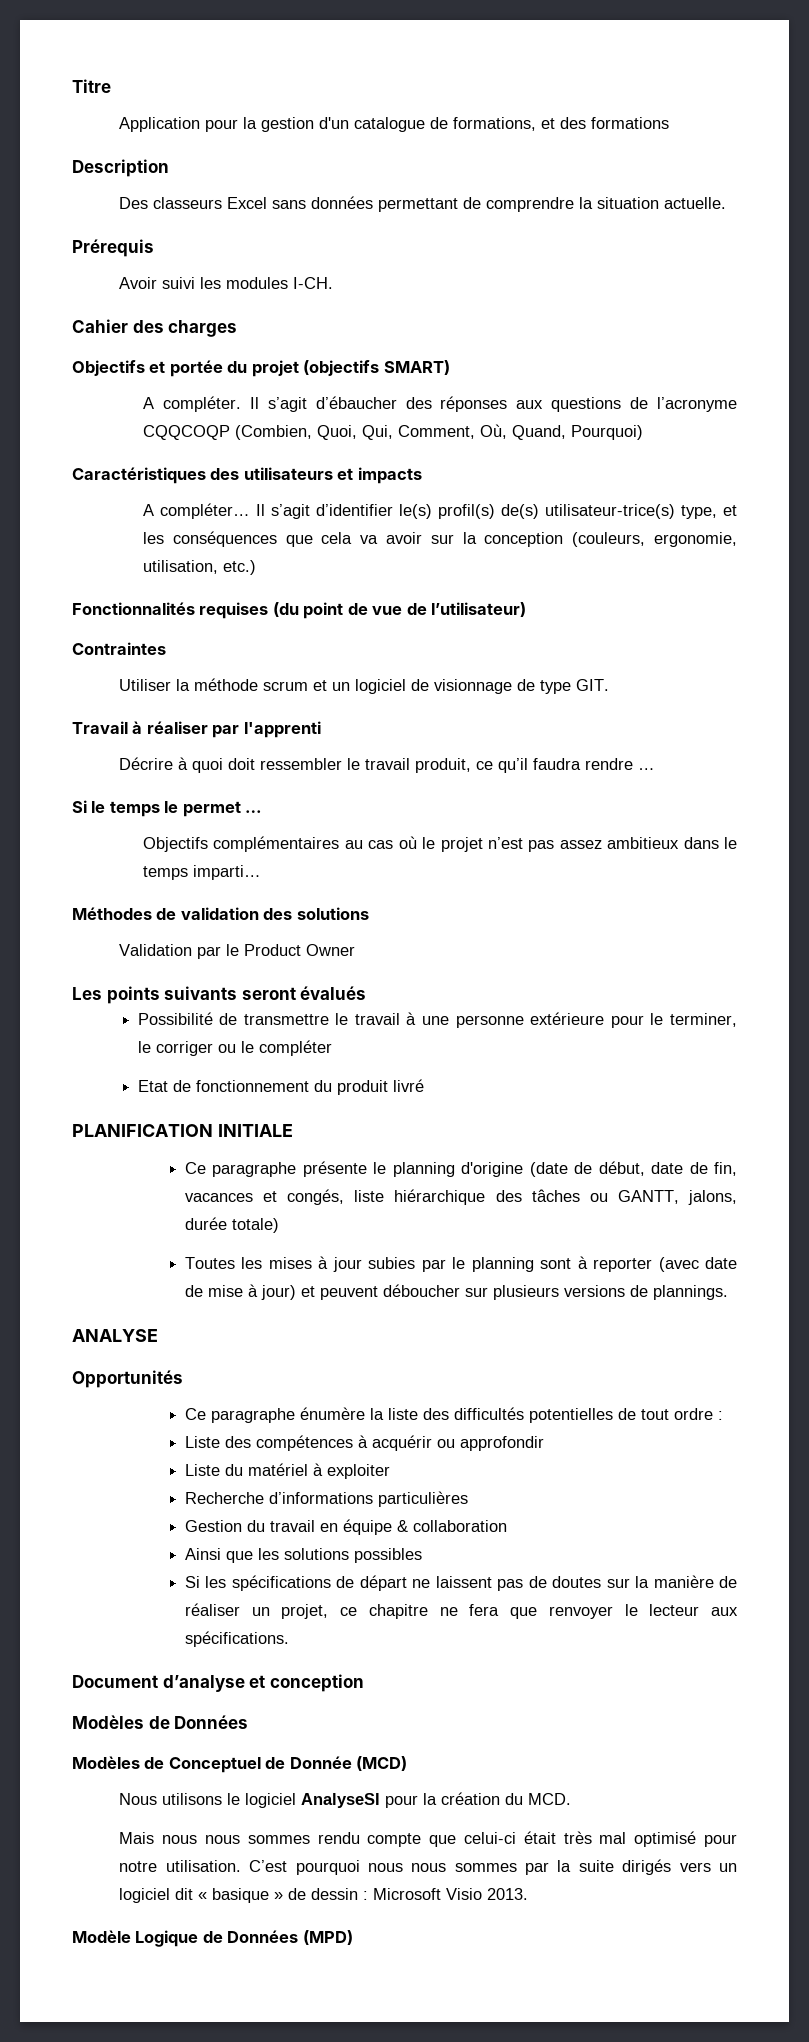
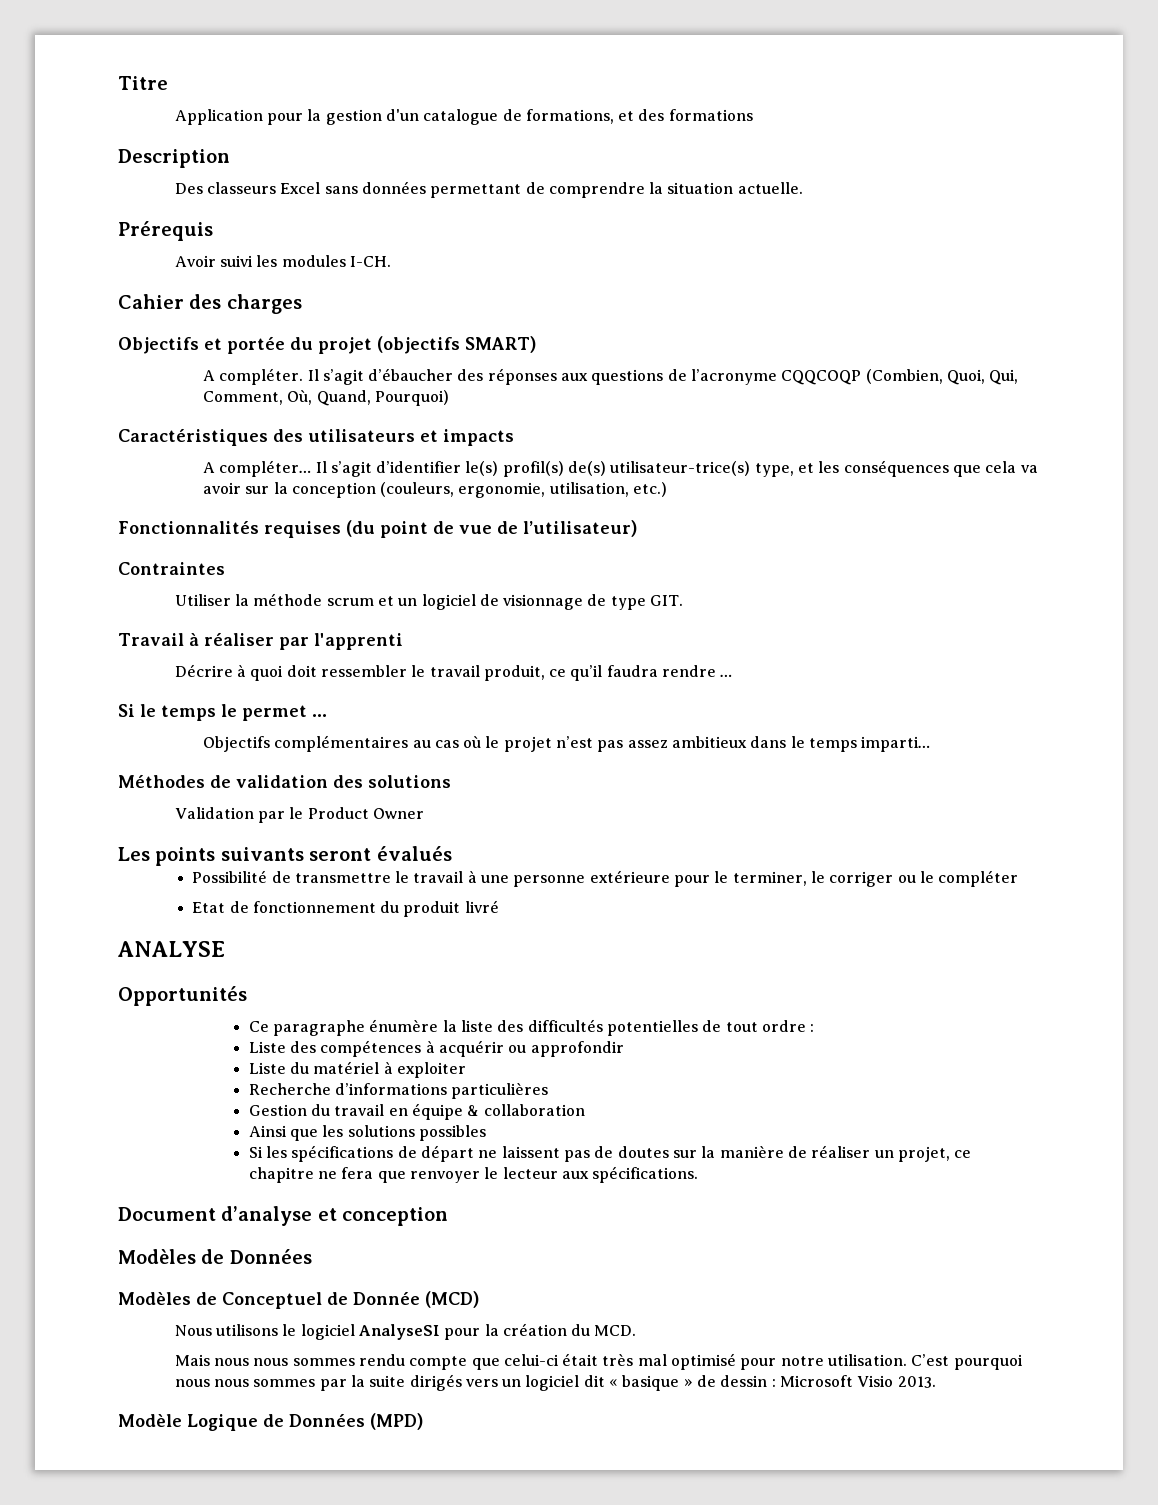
- PLANIFICATION INITIALE
- Ce paragraphe présente le planning d'origine (date de début, date de fin, vacances et congés, liste hiérarchique des tâches ou GANTT, jalons, durée totale)
- Toutes les mises à jour subies par le planning sont à reporter (avec date de mise à jour) et peuvent déboucher sur plusieurs versions de plannings.

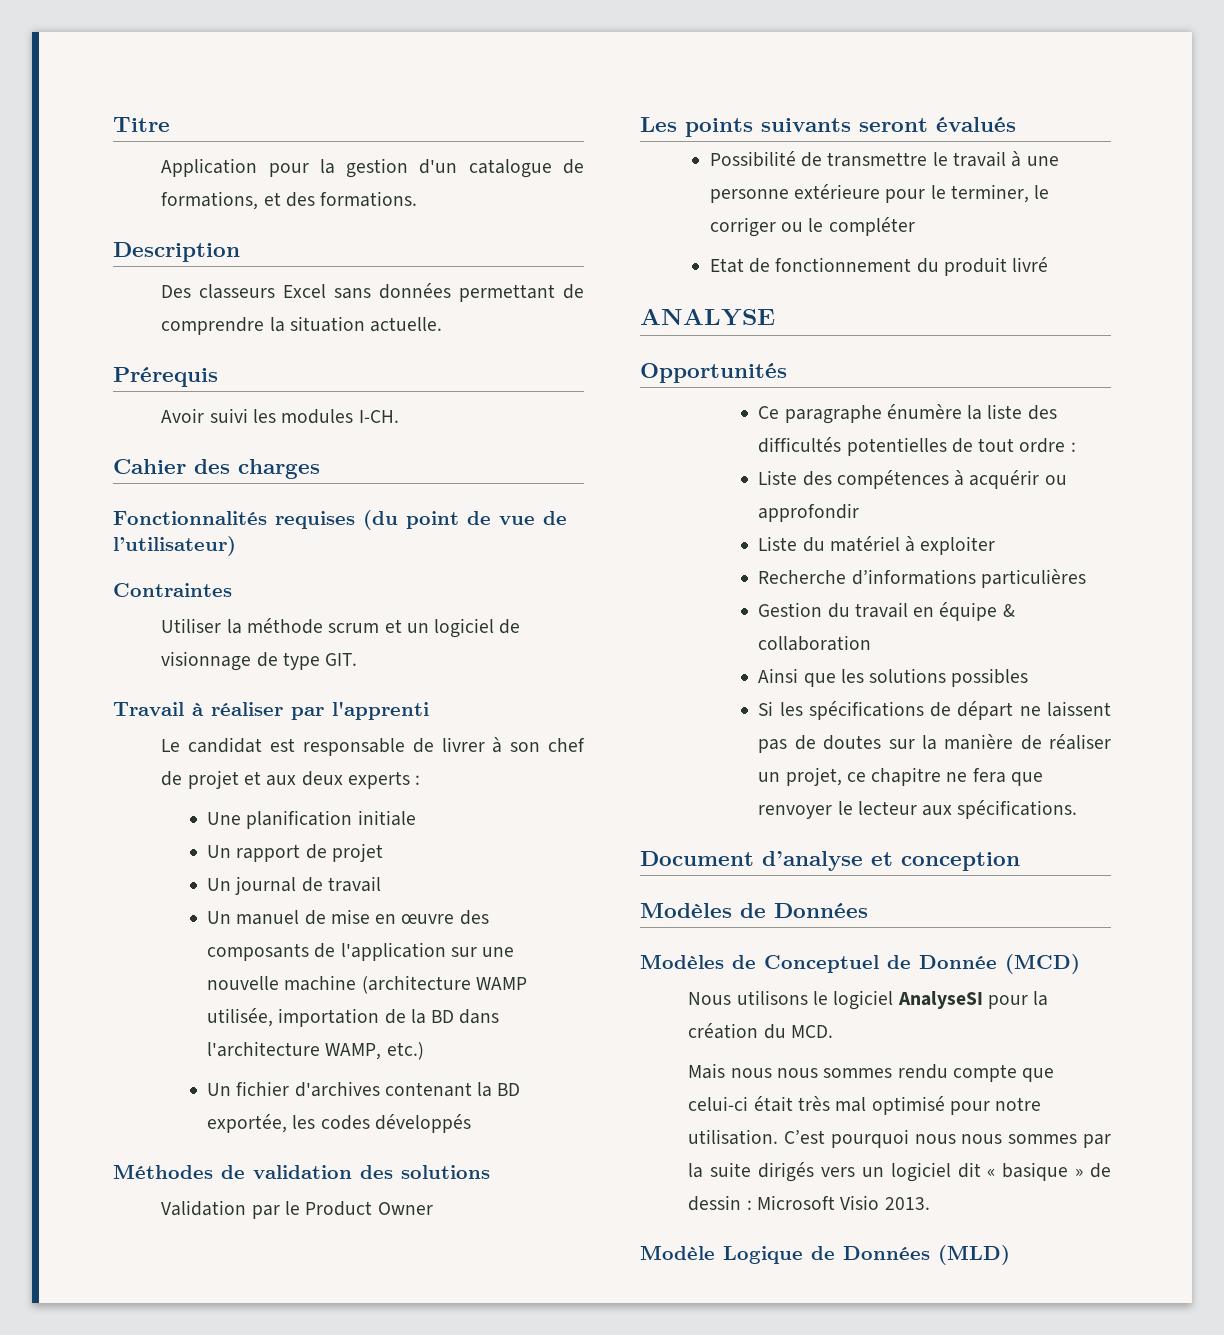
- Application pour la gestion d'un catalogue de formations, et des formations
+ Application pour la gestion d'un catalogue de formations, et des formations.
- Objectifs et portée du projet (objectifs SMART)
- A compléter. Il s’agit d’ébaucher des réponses aux questions de l’acronyme CQQCOQP (Combien, Quoi, Qui, Comment, Où, Quand, Pourquoi)
- Caractéristiques des utilisateurs et impacts
- A compléter… Il s’agit d’identifier le(s) profil(s) de(s) utilisateur-trice(s) type, et les conséquences que cela va avoir sur la conception (couleurs, ergonomie, utilisation, etc.)
- Décrire à quoi doit ressembler le travail produit, ce qu’il faudra rendre …
- Si le temps le permet …
- Objectifs complémentaires au cas où le projet n’est pas assez ambitieux dans le temps imparti…
+ Le candidat est responsable de livrer à son chef de projet et aux deux experts :
+ Une planification initiale
+ Un rapport de projet
+ Un journal de travail
+ Un manuel de mise en œuvre des composants de l'application sur une nouvelle machine (architecture WAMP utilisée, importation de la BD dans l'architecture WAMP, etc.)
+ Un fichier d'archives contenant la BD exportée, les codes développés
- Modèle Logique de Données (MPD)
+ Modèle Logique de Données (MLD)

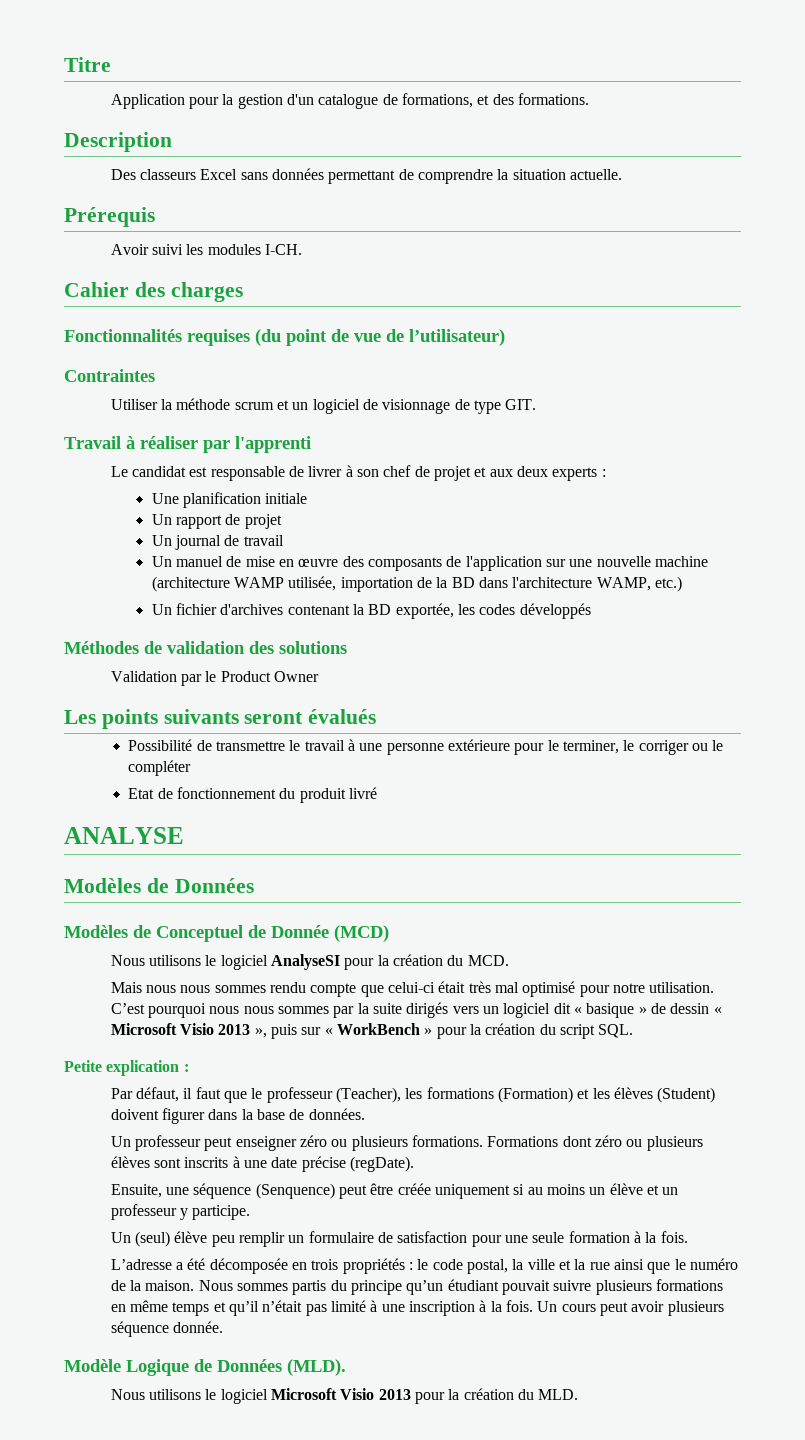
- Opportunités
- Ce paragraphe énumère la liste des difficultés potentielles de tout ordre :
- Liste des compétences à acquérir ou approfondir
- Liste du matériel à exploiter
- Recherche d’informations particulières
- Gestion du travail en équipe & collaboration
- Ainsi que les solutions possibles
- Si les spécifications de départ ne laissent pas de doutes sur la manière de réaliser un projet, ce chapitre ne fera que renvoyer le lecteur aux spécifications.
- Document d’analyse et conception
- C’est pourquoi nous nous sommes par la suite dirigés vers un logiciel dit « basique » de dessin : Microsoft Visio 2013.
- Modèle Logique de Données (MLD)
+ C’est pourquoi nous nous sommes par la suite dirigés vers un logiciel dit « basique » de dessin « Microsoft Visio 2013 », puis sur « WorkBench » pour la création du script SQL.
+ Petite explication :
+ Par défaut, il faut que le professeur (Teacher), les formations (Formation) et les élèves (Student) doivent figurer dans la base de données.
+ Un professeur peut enseigner zéro ou plusieurs formations. Formations dont zéro ou plusieurs élèves sont inscrits à une date précise (regDate).
+ Ensuite, une séquence (Senquence) peut être créée uniquement si au moins un élève et un professeur y participe.
+ Un (seul) élève peu remplir un formulaire de satisfaction pour une seule formation à la fois.
+ L’adresse a été décomposée en trois propriétés : le code postal, la ville et la rue ainsi que le numéro de la maison. Nous sommes partis du principe qu’un étudiant pouvait suivre plusieurs formations en même temps et qu’il n’était pas limité à une inscription à la fois. Un cours peut avoir plusieurs séquence donnée.
+ Modèle Logique de Données (MLD).
+ Nous utilisons le logiciel Microsoft Visio 2013 pour la création du MLD.

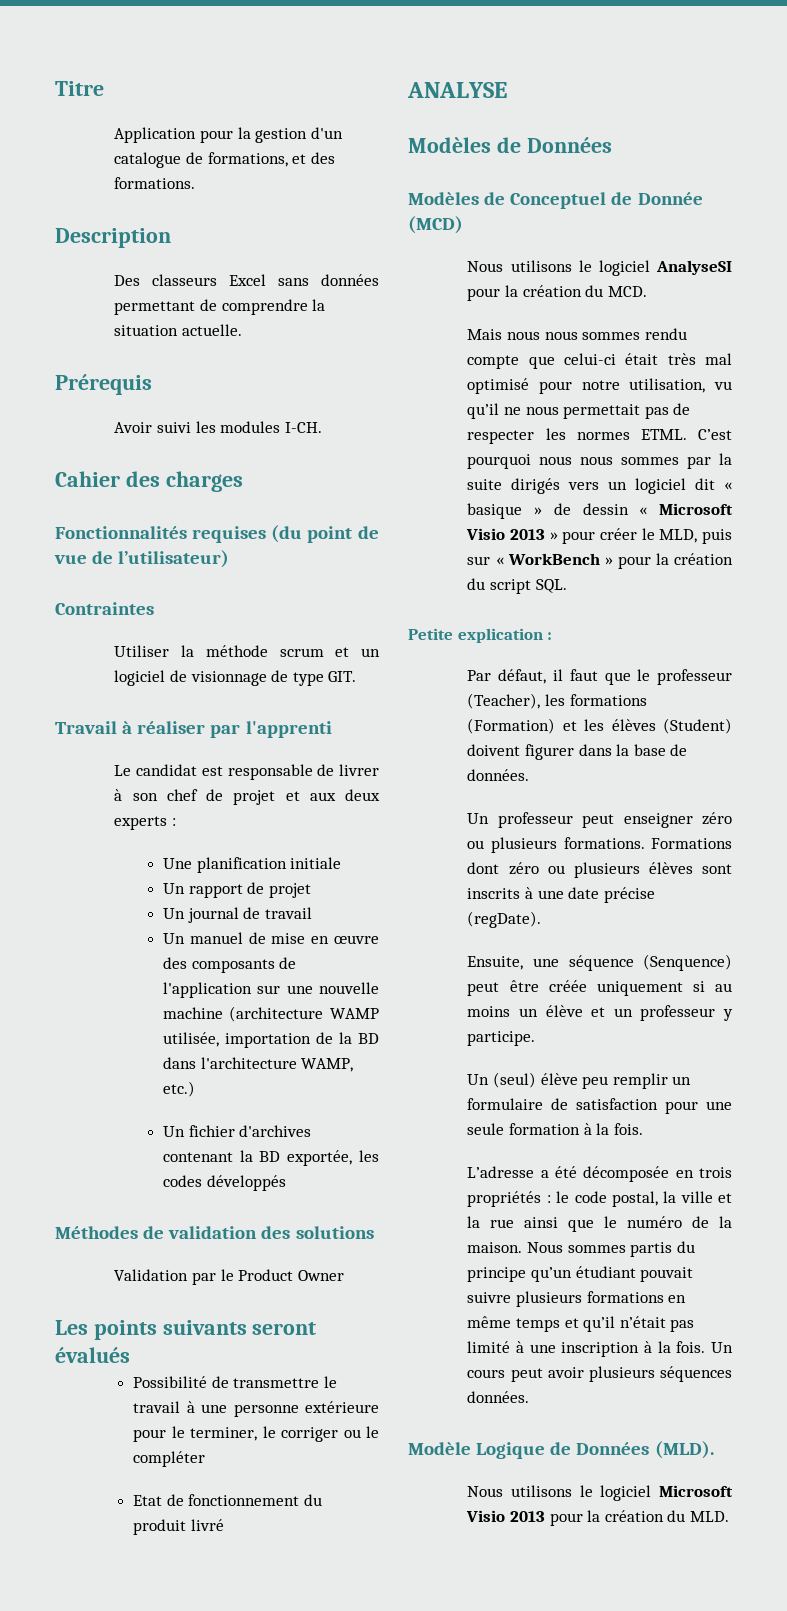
- Mais nous nous sommes rendu compte que celui-ci était très mal optimisé pour notre utilisation.
+ Mais nous nous sommes rendu compte que celui-ci était très mal optimisé pour notre utilisation, vu qu’il ne nous permettait pas de respecter les normes ETML.
- C’est pourquoi nous nous sommes par la suite dirigés vers un logiciel dit « basique » de dessin « Microsoft Visio 2013 », puis sur « WorkBench » pour la création du script SQL.
+ C’est pourquoi nous nous sommes par la suite dirigés vers un logiciel dit « basique » de dessin « Microsoft Visio 2013 » pour créer le MLD, puis sur « WorkBench » pour la création du script SQL.
- Un cours peut avoir plusieurs séquence donnée.
+ Un cours peut avoir plusieurs séquences données.

